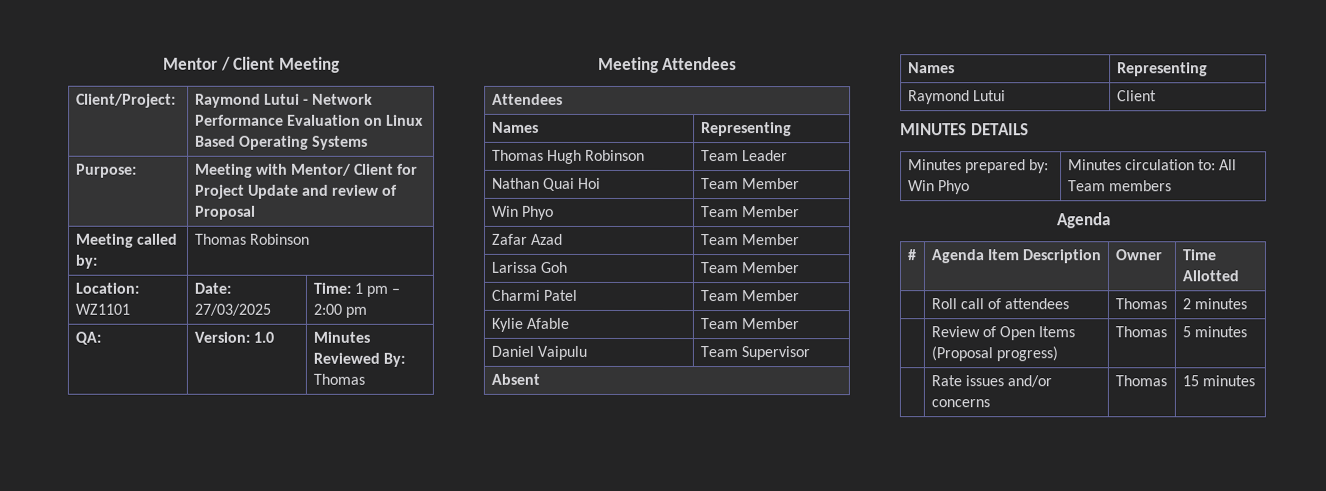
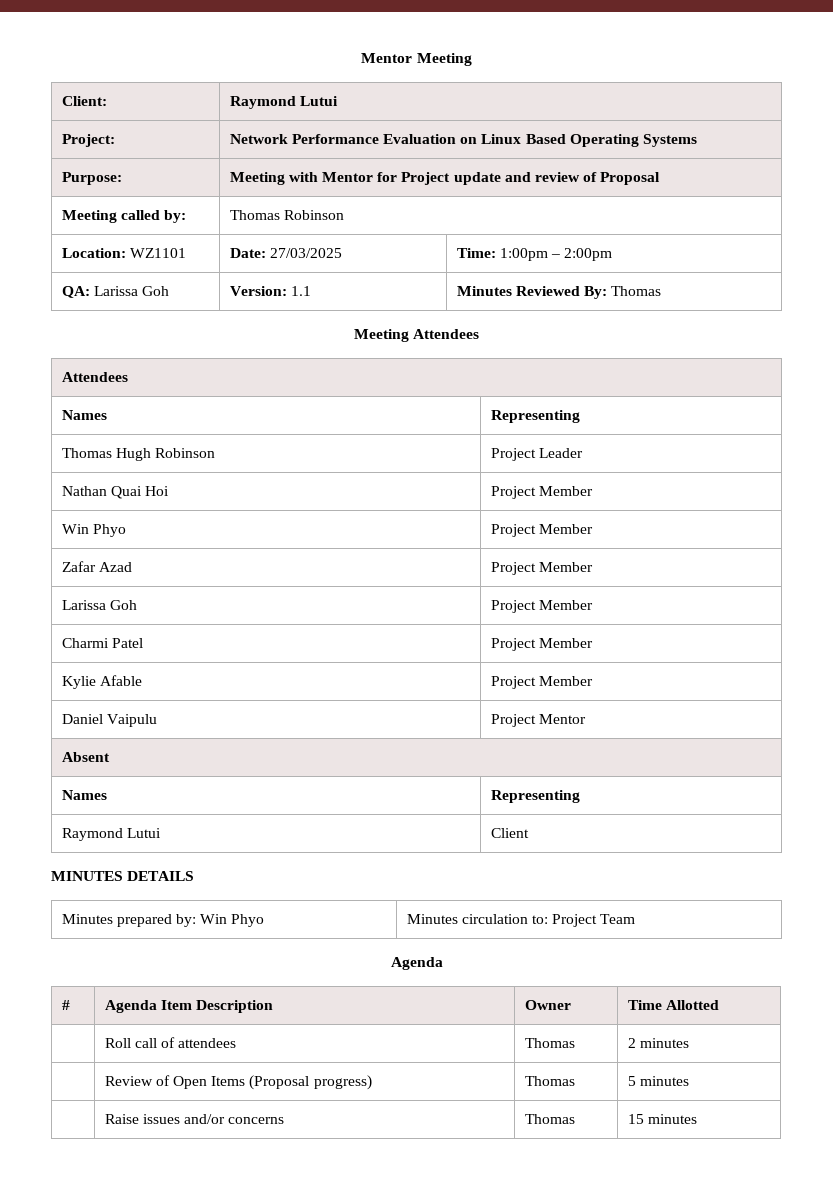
- Mentor / Client Meeting
+ Mentor Meeting
- Client/Project: | Raymond Lutui - Network Performance Evaluation on Linux Based Operating Systems
+ Client: | Raymond Lutui
+ Project: | Network Performance Evaluation on Linux Based Operating Systems
- Purpose: | Meeting with Mentor/ Client for Project Update and review of Proposal
+ Purpose: | Meeting with Mentor for Project update and review of Proposal
- Location: WZ1101 | Date: 27/03/2025 | Time: 1 pm – 2:00 pm
+ Location: WZ1101 | Date: 27/03/2025 | Time: 1:00pm – 2:00pm
- QA: | Version: 1.0 | Minutes Reviewed By: Thomas
+ QA: Larissa Goh | Version: 1.1 | Minutes Reviewed By: Thomas
- Thomas Hugh Robinson | Team Leader
+ Thomas Hugh Robinson | Project Leader
- Nathan Quai Hoi | Team Member
+ Nathan Quai Hoi | Project Member
- Win Phyo | Team Member
+ Win Phyo | Project Member
- Zafar Azad | Team Member
+ Zafar Azad | Project Member
- Larissa Goh | Team Member
+ Larissa Goh | Project Member
- Charmi Patel | Team Member
+ Charmi Patel | Project Member
- Kylie Afable | Team Member
+ Kylie Afable | Project Member
- Daniel Vaipulu | Team Supervisor
+ Daniel Vaipulu | Project Mentor
- Minutes prepared by: Win Phyo | Minutes circulation to: All Team members
+ Minutes prepared by: Win Phyo | Minutes circulation to: Project Team
- | Rate issues and/or concerns | Thomas | 15 minutes
+ | Raise issues and/or concerns | Thomas | 15 minutes

